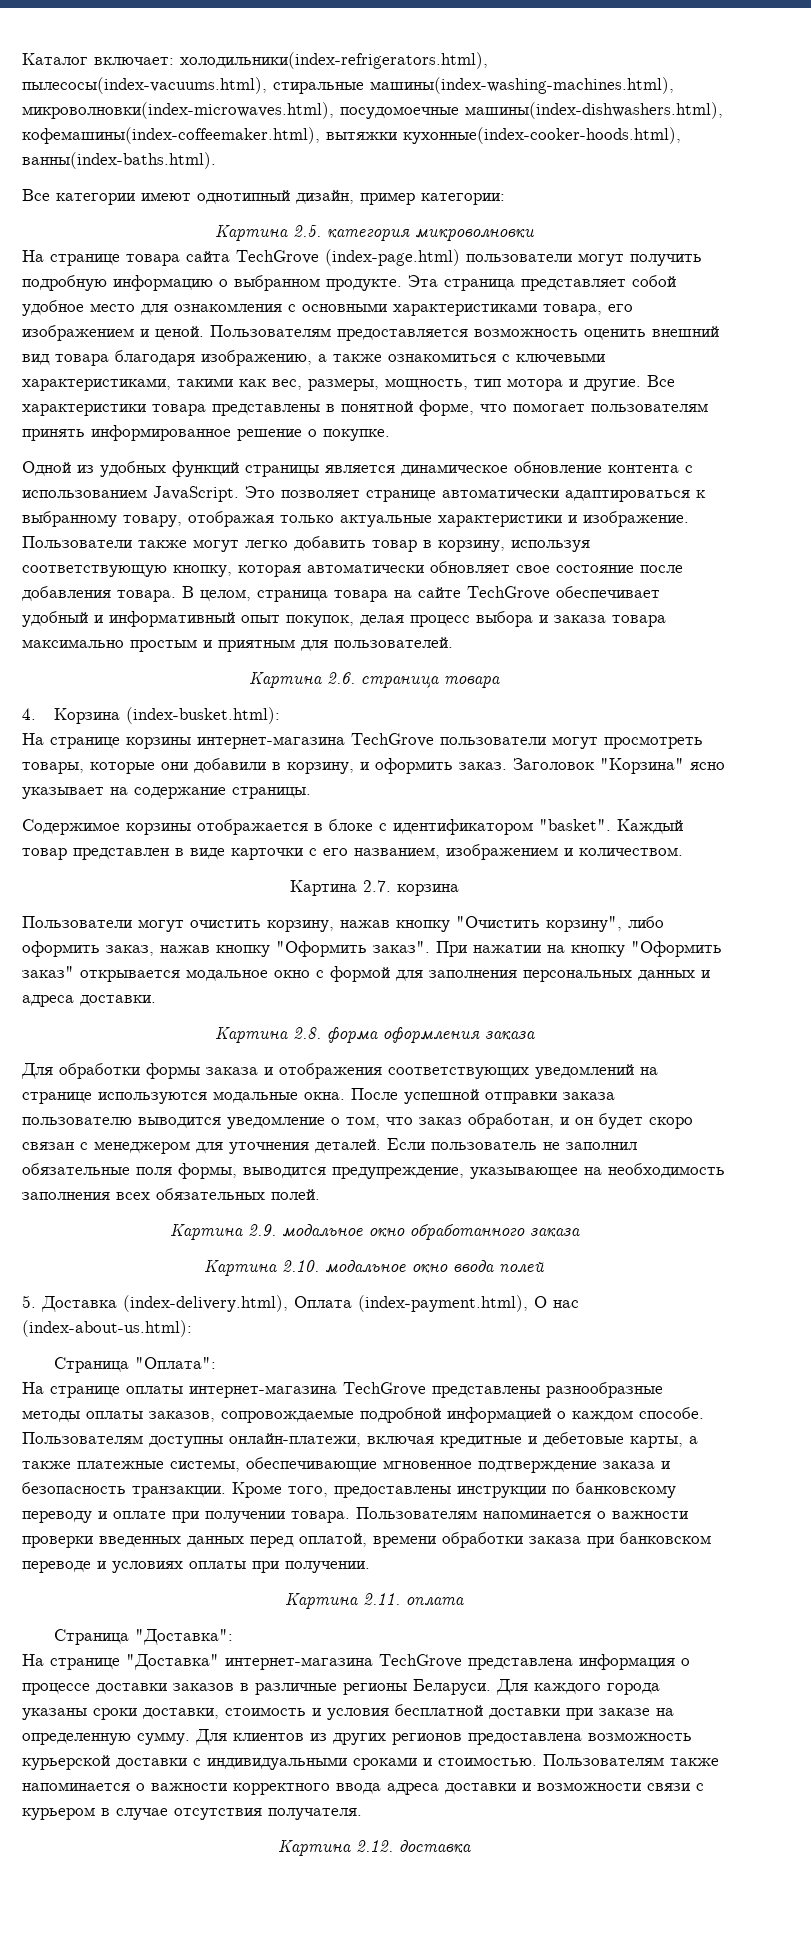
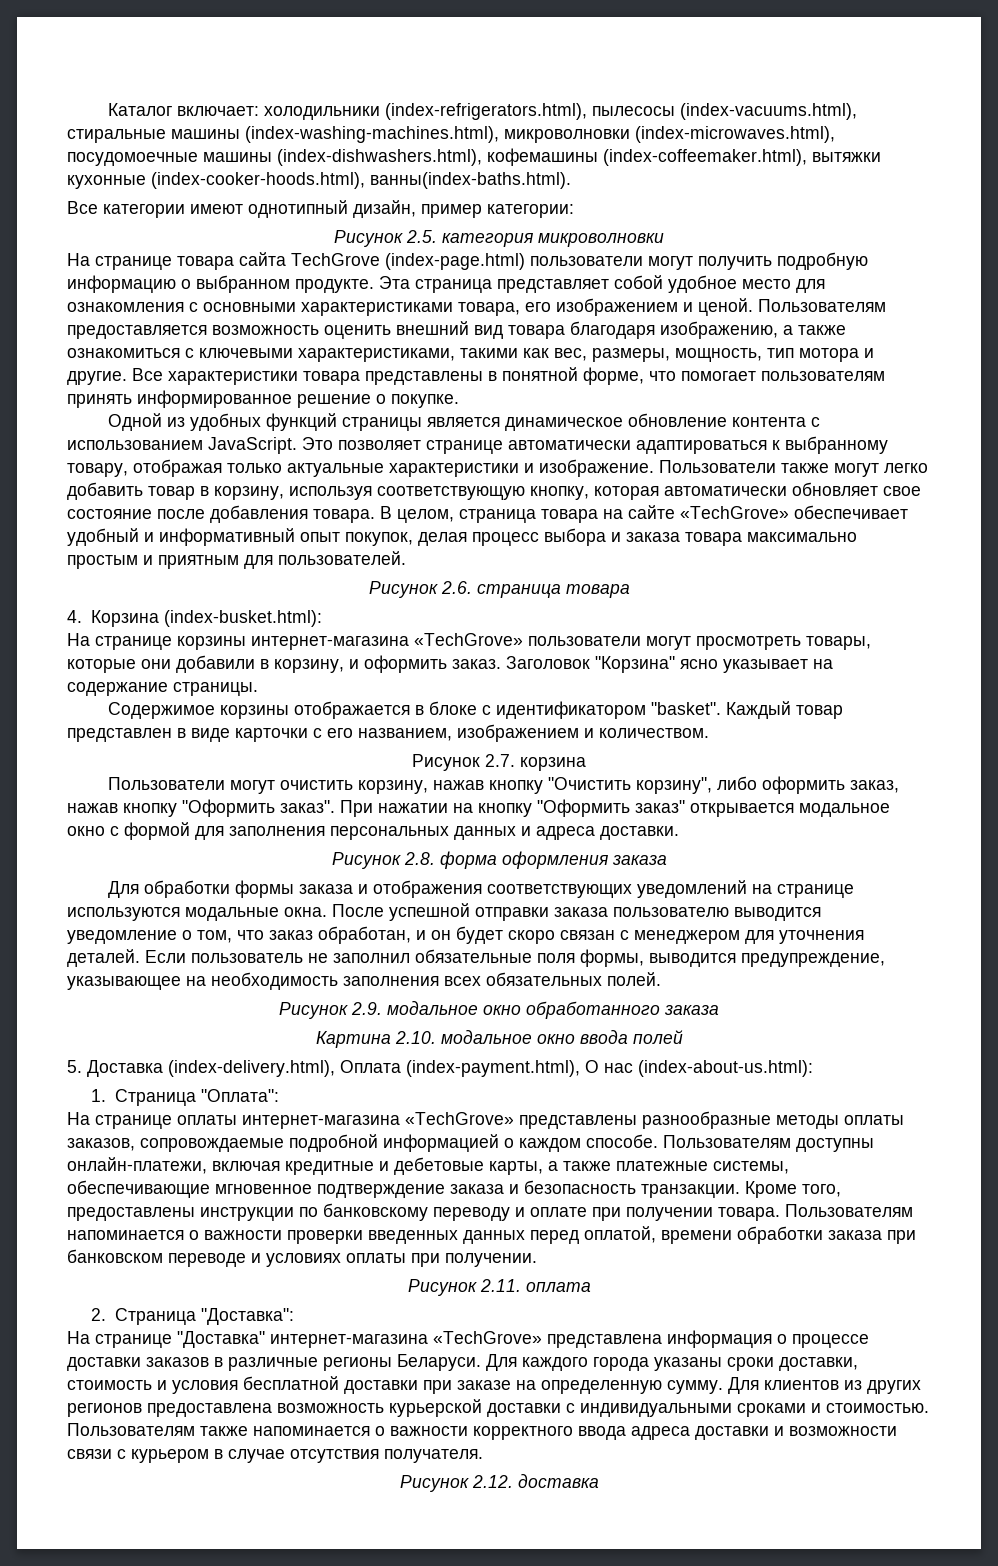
- Каталог включает: холодильники(index-refrigerators.html), пылесосы(index-vacuums.html), стиральные машины(index-washing-machines.html), микроволновки(index-microwaves.html), посудомоечные машины(index-dishwashers.html), кофемашины(index-coffeemaker.html), вытяжки кухонные(index-cooker-hoods.html), ванны(index-baths.html).
+ Каталог включает: холодильники (index-refrigerators.html), пылесосы (index-vacuums.html), стиральные машины (index-washing-machines.html), микроволновки (index-microwaves.html), посудомоечные машины (index-dishwashers.html), кофемашины (index-coffeemaker.html), вытяжки кухонные (index-cooker-hoods.html), ванны(index-baths.html).
- Картина 2.5. категория микроволновки
+ Рисунок 2.5. категория микроволновки
- В целом, страница товара на сайте TechGrove обеспечивает удобный и информативный опыт покупок, делая процесс выбора и заказа товара максимально простым и приятным для пользователей.
+ В целом, страница товара на сайте «TechGrove» обеспечивает удобный и информативный опыт покупок, делая процесс выбора и заказа товара максимально простым и приятным для пользователей.
- Картина 2.6. страница товара
+ Рисунок 2.6. страница товара
- На странице корзины интернет-магазина TechGrove пользователи могут просмотреть товары, которые они добавили в корзину, и оформить заказ.
+ На странице корзины интернет-магазина «TechGrove» пользователи могут просмотреть товары, которые они добавили в корзину, и оформить заказ.
- Картина 2.7. корзина
+ Рисунок 2.7. корзина
- Картина 2.8. форма оформления заказа
+ Рисунок 2.8. форма оформления заказа
- Картина 2.9. модальное окно обработанного заказа
+ Рисунок 2.9. модальное окно обработанного заказа
- Страница "Оплата":
+ 1. Страница "Оплата":
- На странице оплаты интернет-магазина TechGrove представлены разнообразные методы оплаты заказов, сопровождаемые подробной информацией о каждом способе.
+ На странице оплаты интернет-магазина «TechGrove» представлены разнообразные методы оплаты заказов, сопровождаемые подробной информацией о каждом способе.
- Картина 2.11. оплата
+ Рисунок 2.11. оплата
- Страница "Доставка":
+ 2. Страница "Доставка":
- На странице "Доставка" интернет-магазина TechGrove представлена информация о процессе доставки заказов в различные регионы Беларуси.
+ На странице "Доставка" интернет-магазина «TechGrove» представлена информация о процессе доставки заказов в различные регионы Беларуси.
- Картина 2.12. доставка
+ Рисунок 2.12. доставка

